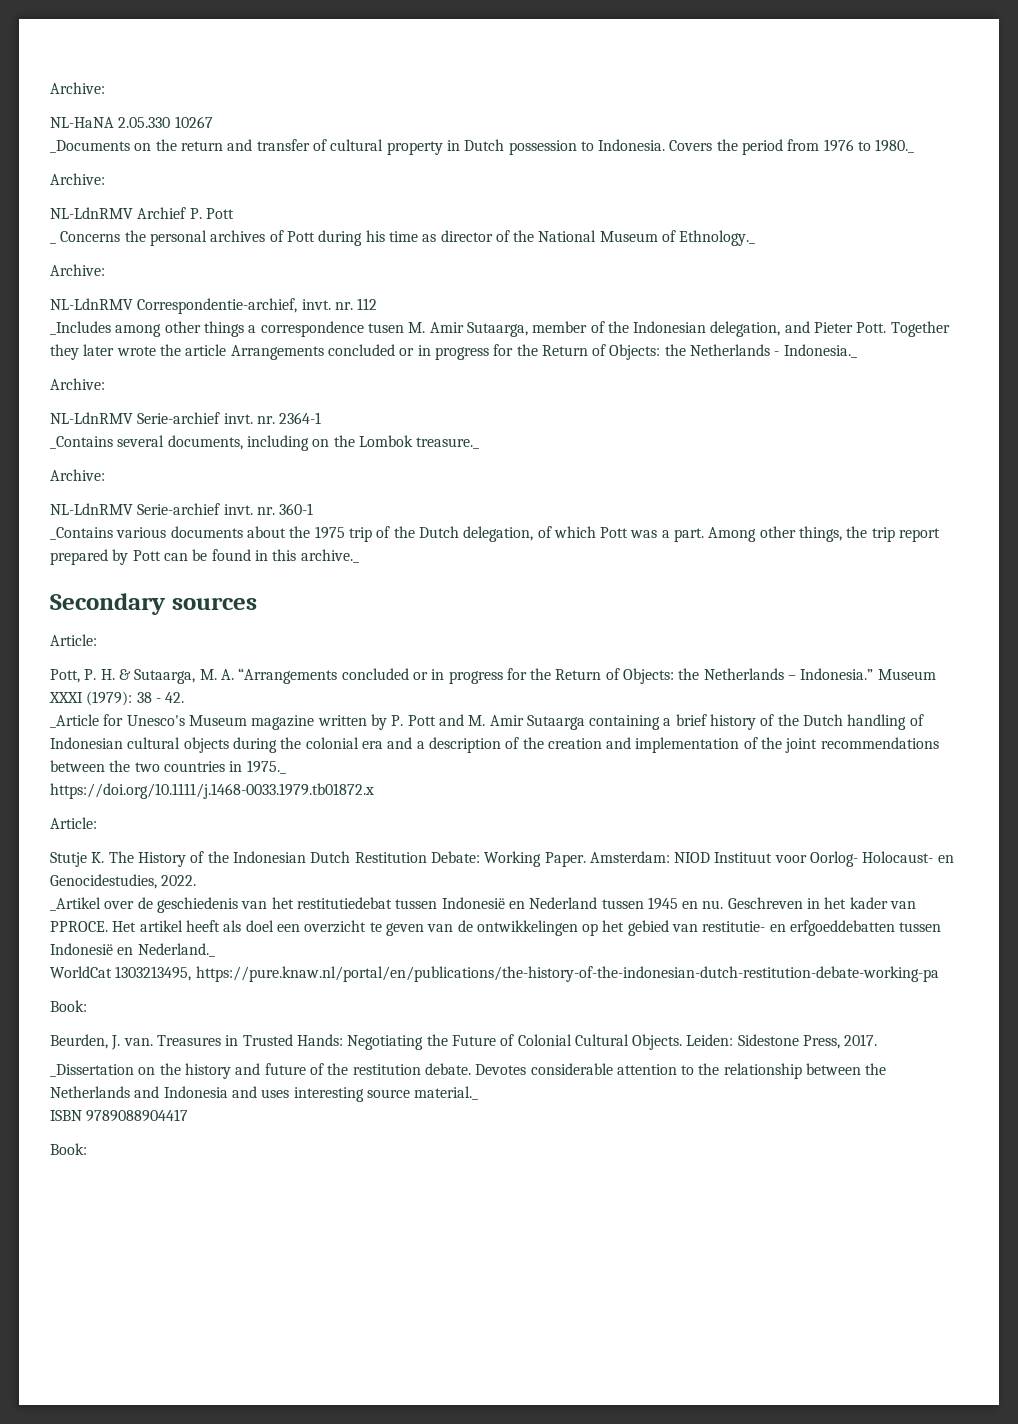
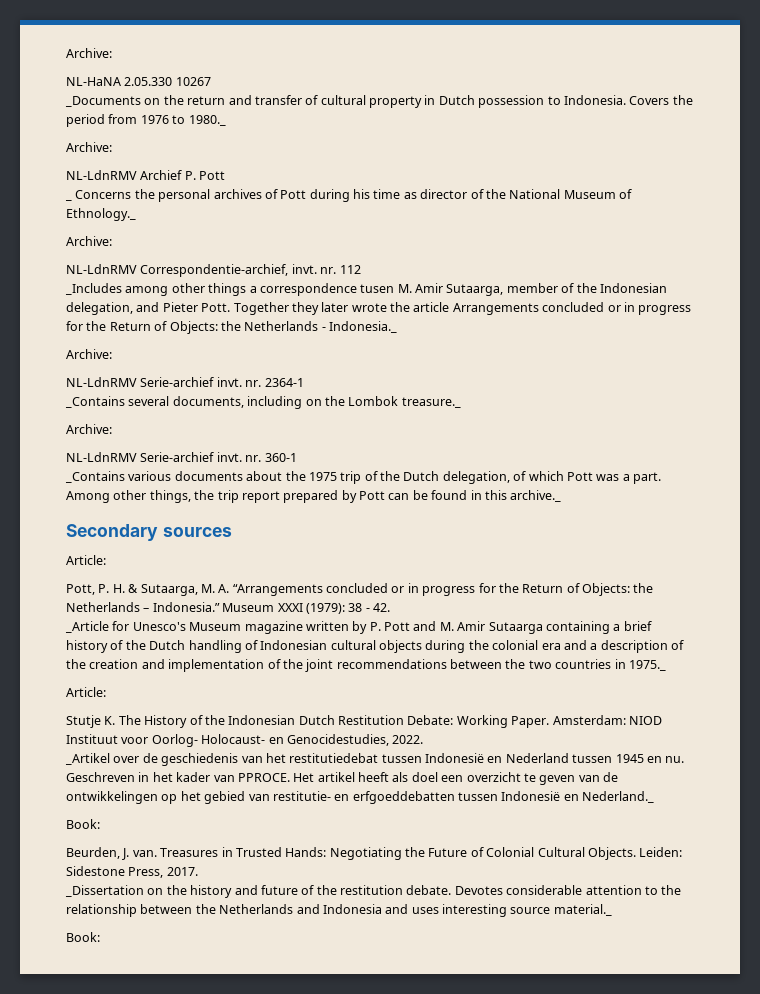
- https://doi.org/10.1111/j.1468-0033.1979.tb01872.x
- WorldCat 1303213495, https://pure.knaw.nl/portal/en/publications/the-history-of-the-indonesian-dutch-restitution-debate-working-pa
- ISBN 9789088904417

